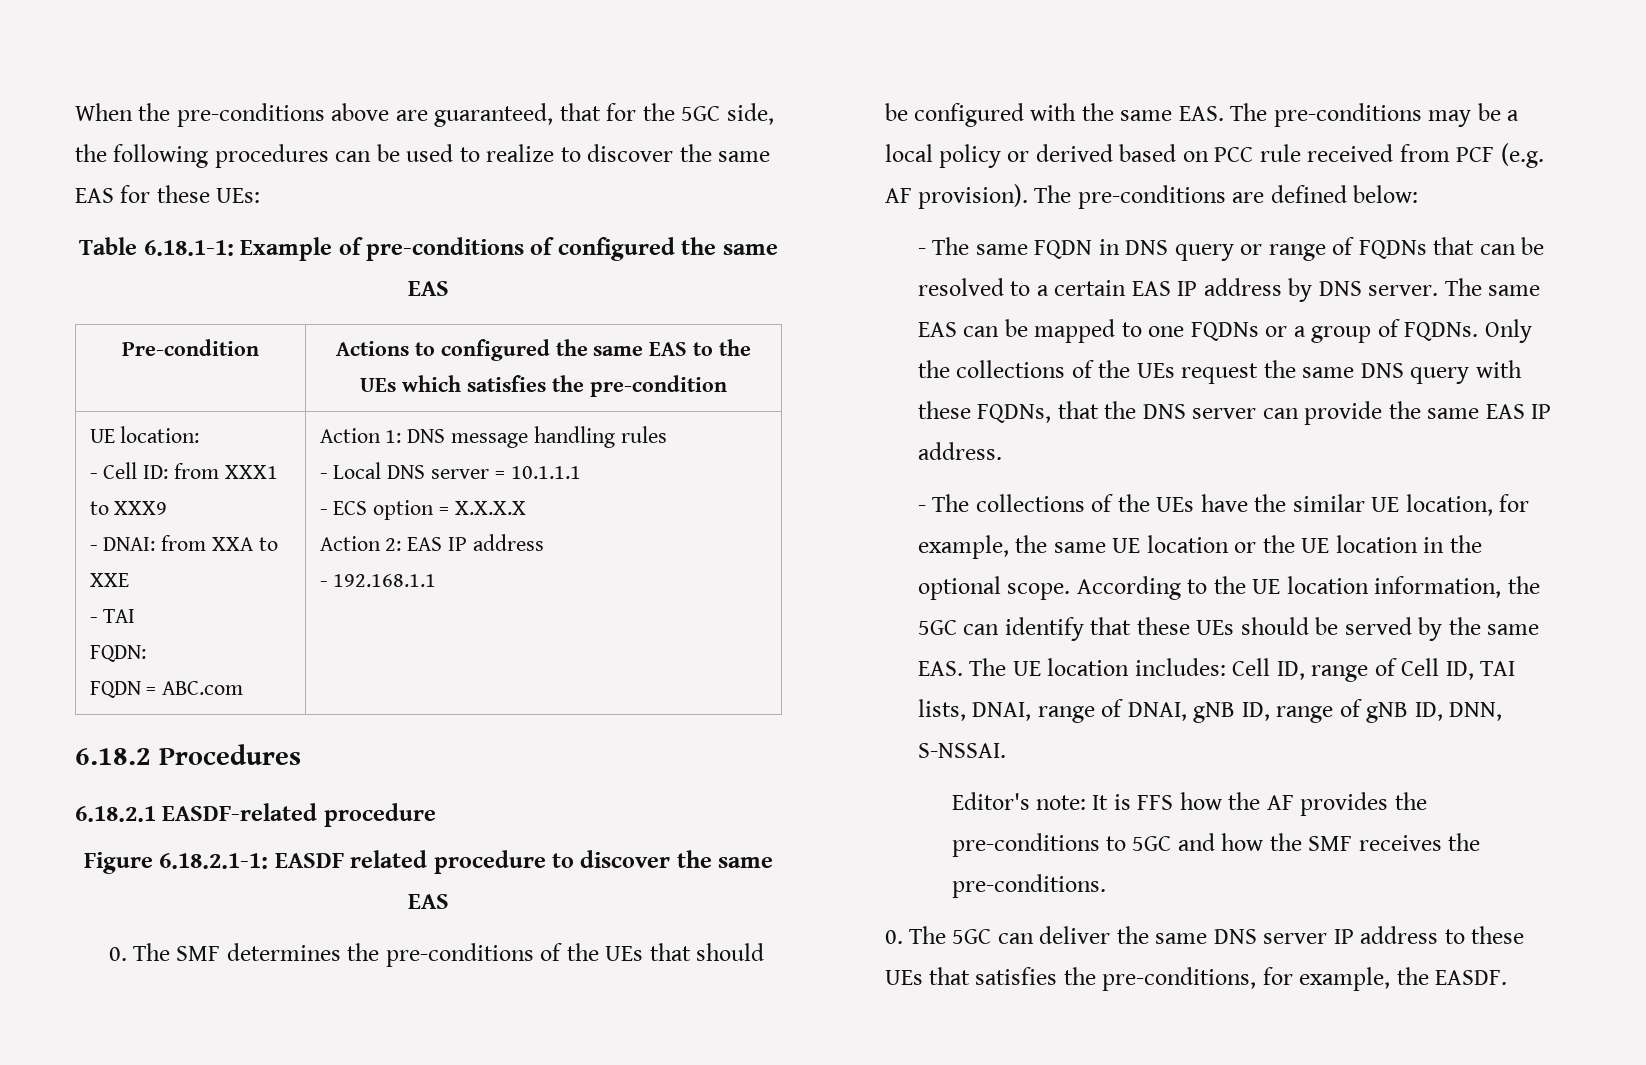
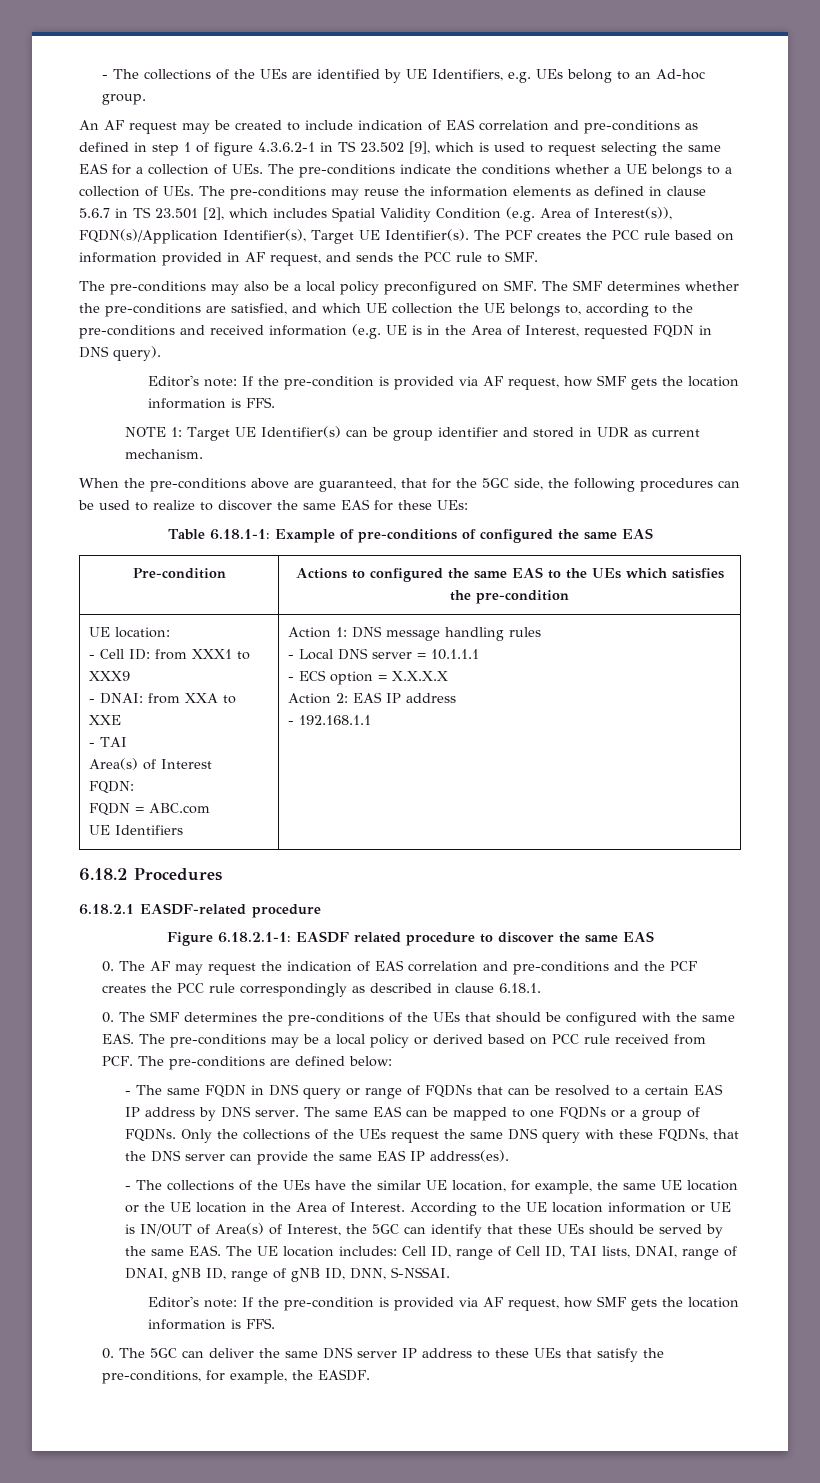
+ - The collections of the UEs are identified by UE Identifiers, e.g. UEs belong to an Ad-hoc group.
+ An AF request may be created to include indication of EAS correlation and pre-conditions as defined in step 1 of figure 4.3.6.2-1 in TS 23.502 [9], which is used to request selecting the same EAS for a collection of UEs. The pre-conditions indicate the conditions whether a UE belongs to a collection of UEs. The pre-conditions may reuse the information elements as defined in clause 5.6.7 in TS 23.501 [2], which includes Spatial Validity Condition (e.g. Area of Interest(s)), FQDN(s)/Application Identifier(s), Target UE Identifier(s). The PCF creates the PCC rule based on information provided in AF request, and sends the PCC rule to SMF.
+ The pre-conditions may also be a local policy preconfigured on SMF. The SMF determines whether the pre-conditions are satisfied, and which UE collection the UE belongs to, according to the pre-conditions and received information (e.g. UE is in the Area of Interest, requested FQDN in DNS query).
+ Editor's note: If the pre-condition is provided via AF request, how SMF gets the location information is FFS.
+ NOTE 1: Target UE Identifier(s) can be group identifier and stored in UDR as current mechanism.
+ Area(s) of Interest
+ UE Identifiers
+ 0. The AF may request the indication of EAS correlation and pre-conditions and the PCF creates the PCC rule correspondingly as described in clause 6.18.1.
- 0. The SMF determines the pre-conditions of the UEs that should be configured with the same EAS. The pre-conditions may be a local policy or derived based on PCC rule received from PCF (e.g. AF provision). The pre-conditions are defined below:
+ 0. The SMF determines the pre-conditions of the UEs that should be configured with the same EAS. The pre-conditions may be a local policy or derived based on PCC rule received from PCF. The pre-conditions are defined below:
- Only the collections of the UEs request the same DNS query with these FQDNs, that the DNS server can provide the same EAS IP address.
+ Only the collections of the UEs request the same DNS query with these FQDNs, that the DNS server can provide the same EAS IP address(es).
- - The collections of the UEs have the similar UE location, for example, the same UE location or the UE location in the optional scope.
+ - The collections of the UEs have the similar UE location, for example, the same UE location or the UE location in the Area of Interest.
- According to the UE location information, the 5GC can identify that these UEs should be served by the same EAS. The UE location includes: Cell ID, range of Cell ID, TAI lists, DNAI, range of DNAI, gNB ID, range of gNB ID, DNN, S-NSSAI.
- Editor's note: It is FFS how the AF provides the pre-conditions to 5GC and how the SMF receives the pre-conditions.
+ According to the UE location information or UE is IN/OUT of Area(s) of Interest, the 5GC can identify that these UEs should be served by the same EAS. The UE location includes: Cell ID, range of Cell ID, TAI lists, DNAI, range of DNAI, gNB ID, range of gNB ID, DNN, S-NSSAI.
+ Editor's note: If the pre-condition is provided via AF request, how SMF gets the location information is FFS.
- 0. The 5GC can deliver the same DNS server IP address to these UEs that satisfies the pre-conditions, for example, the EASDF.
+ 0. The 5GC can deliver the same DNS server IP address to these UEs that satisfy the pre-conditions, for example, the EASDF.

